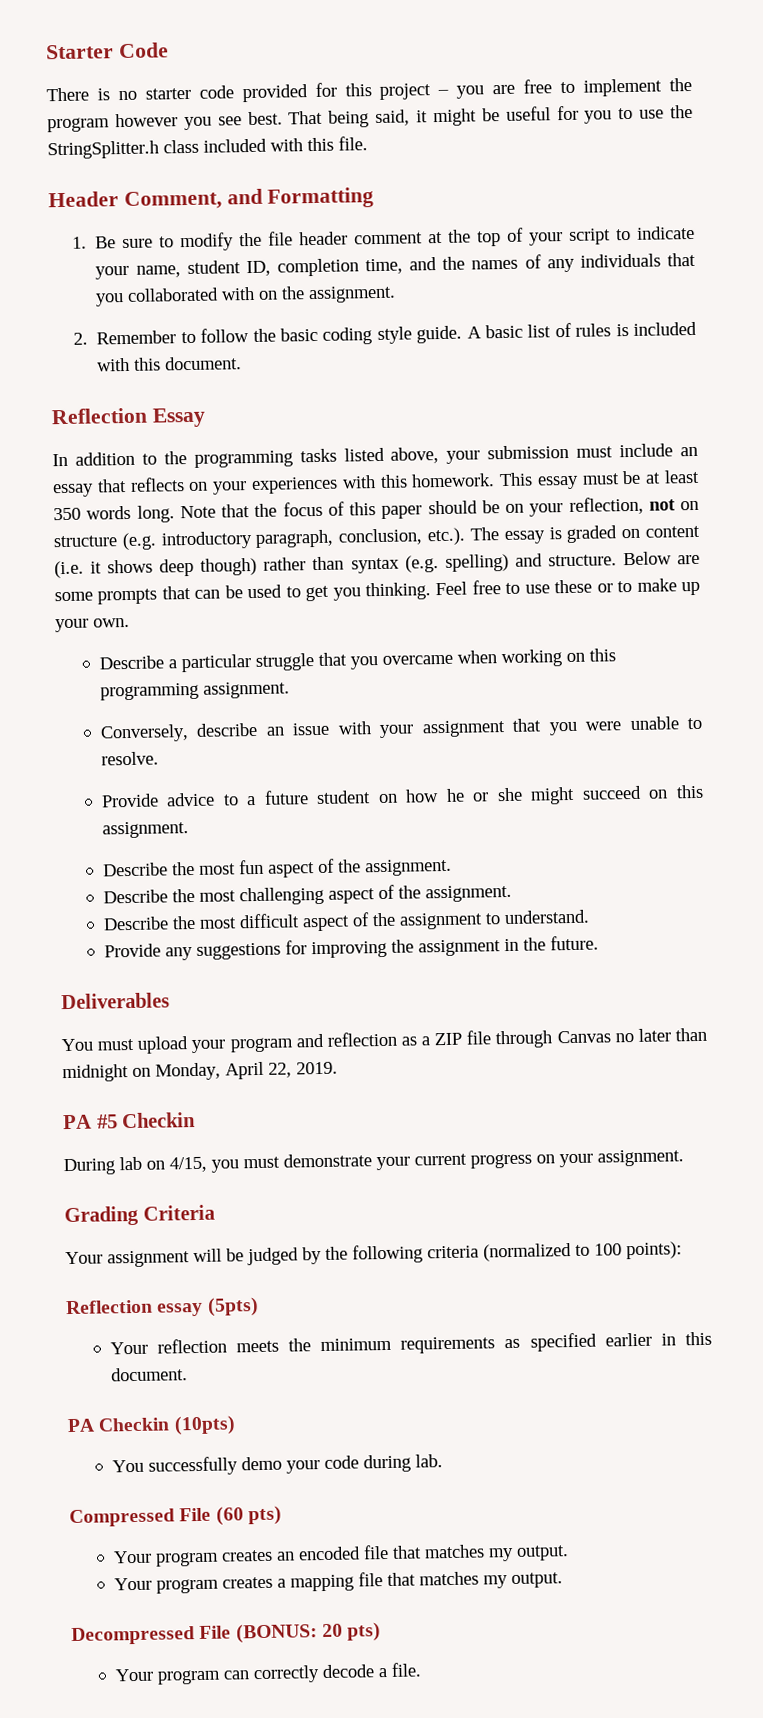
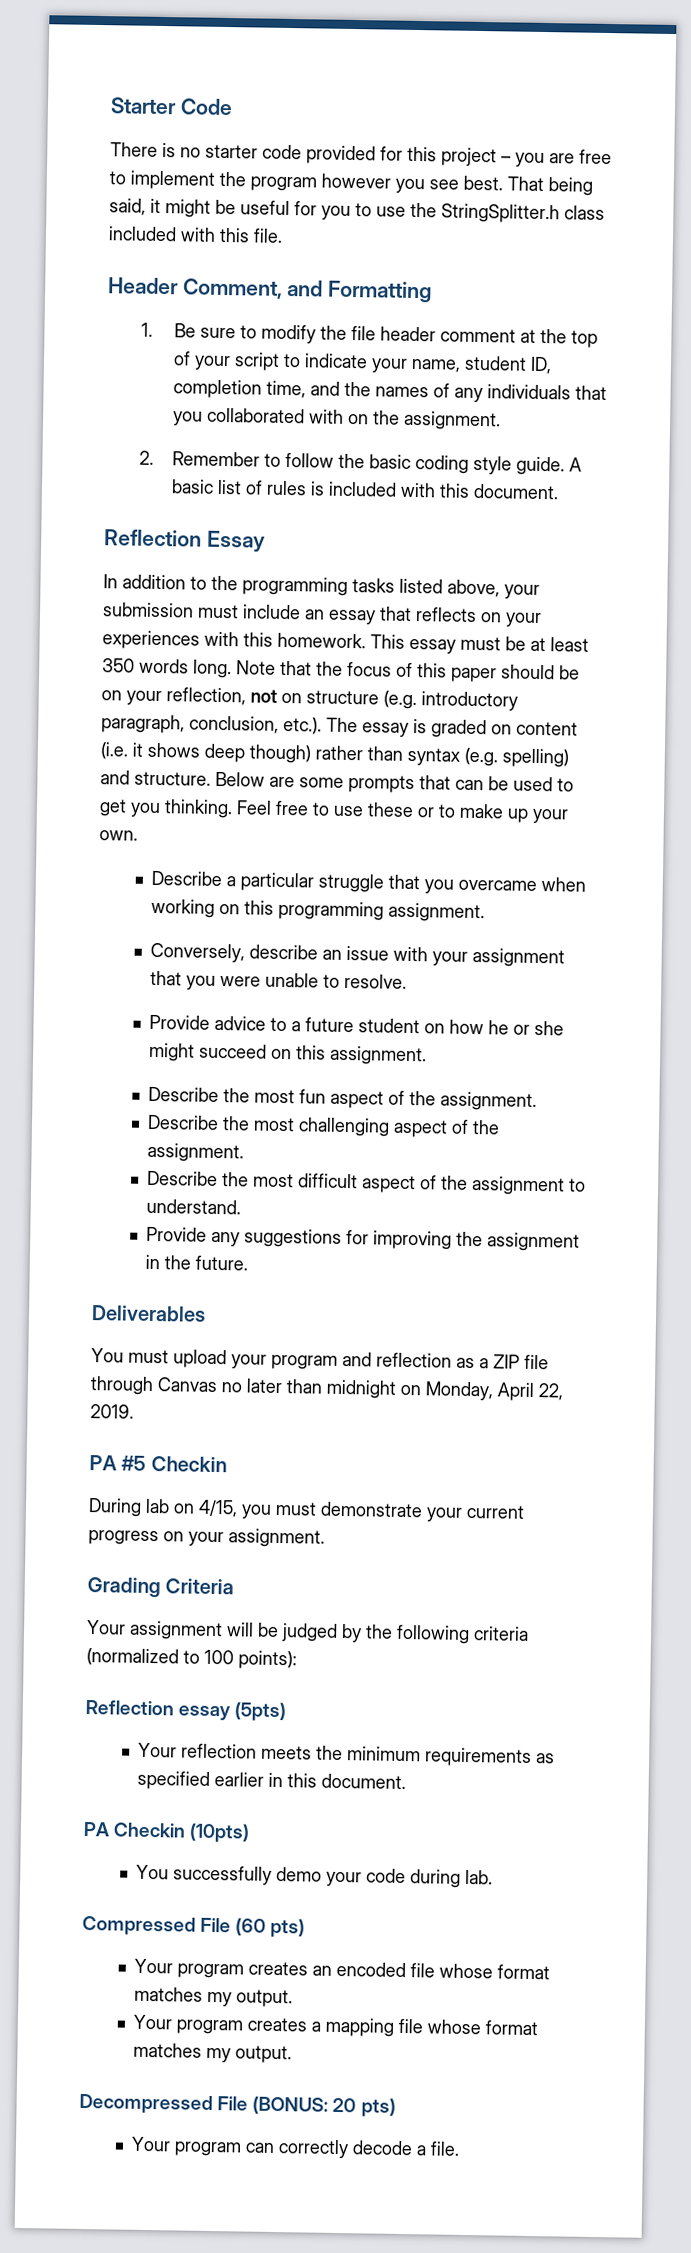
- Your program creates an encoded file that matches my output.
+ Your program creates an encoded file whose format matches my output.
- Your program creates a mapping file that matches my output.
+ Your program creates a mapping file whose format matches my output.

